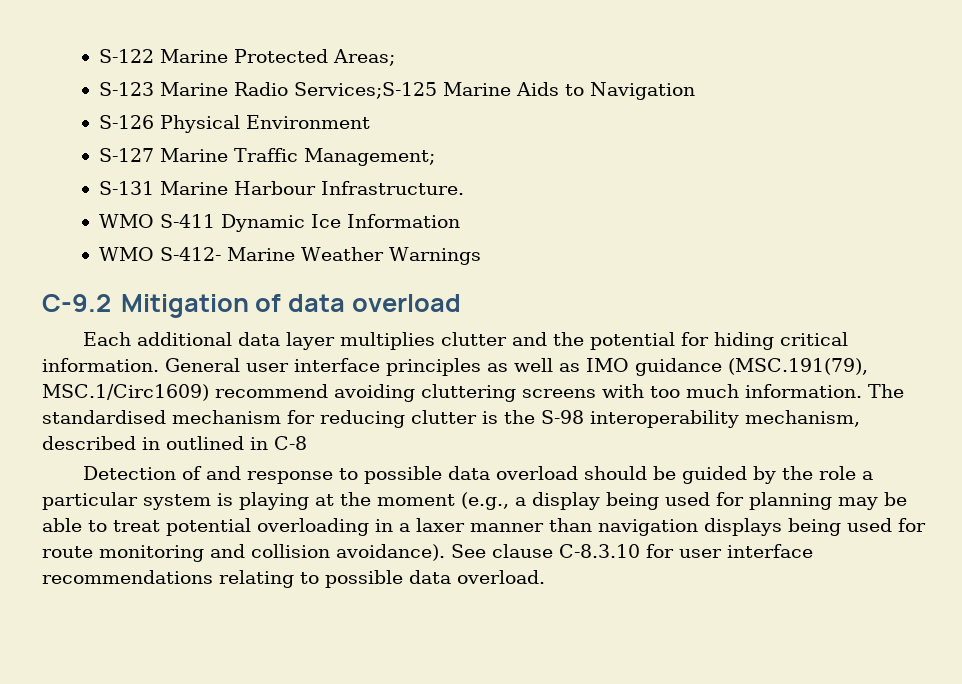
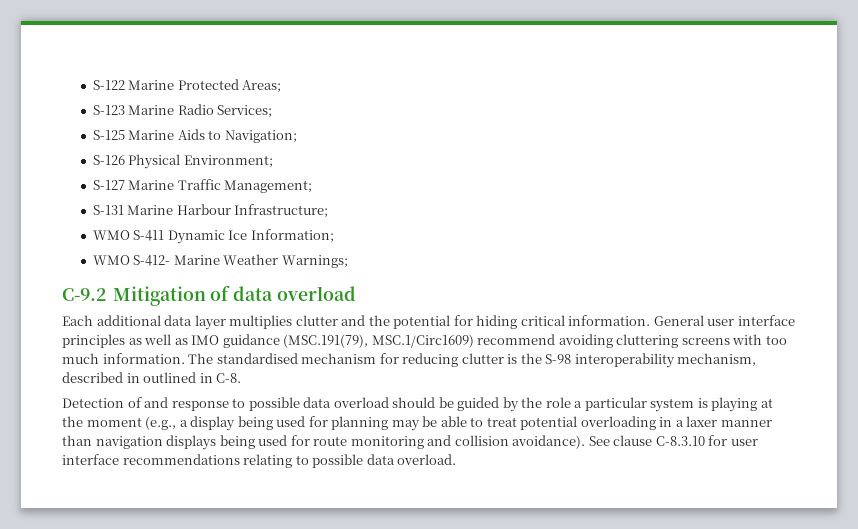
- S-123 Marine Radio Services;S-125 Marine Aids to Navigation
+ S-123 Marine Radio Services;
+ S-125 Marine Aids to Navigation;
- S-126 Physical Environment
+ S-126 Physical Environment;
- S-131 Marine Harbour Infrastructure.
+ S-131 Marine Harbour Infrastructure;
- WMO S-411 Dynamic Ice Information
+ WMO S-411 Dynamic Ice Information;
- WMO S-412- Marine Weather Warnings
+ WMO S-412- Marine Weather Warnings;
- The standardised mechanism for reducing clutter is the S-98 interoperability mechanism, described in outlined in C-8
+ The standardised mechanism for reducing clutter is the S-98 interoperability mechanism, described in outlined in C-8.

